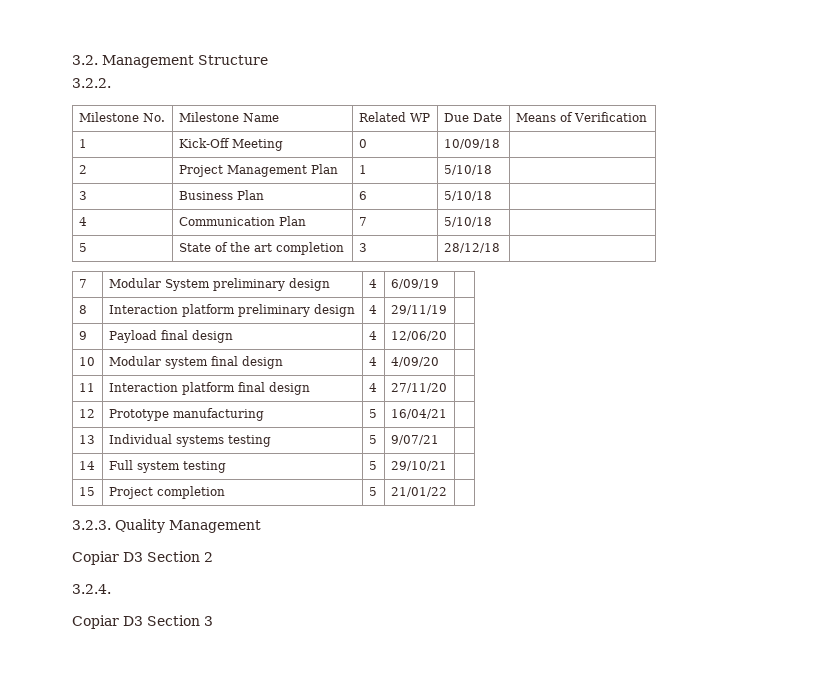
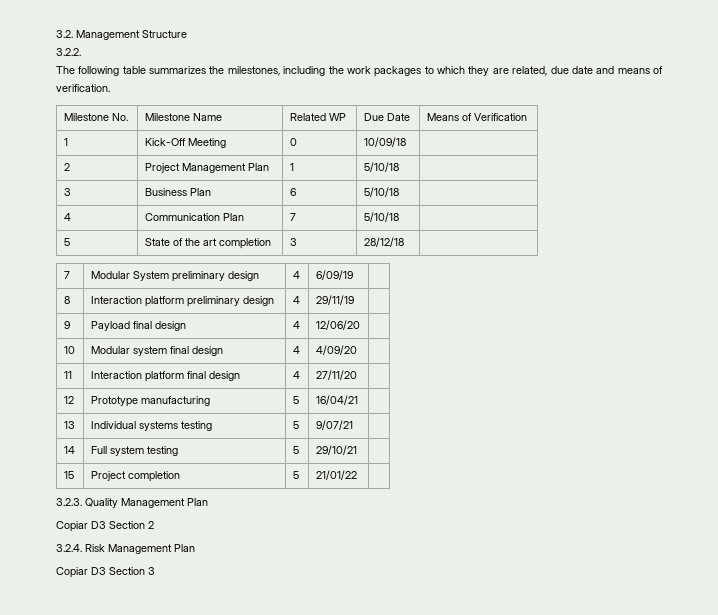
+ The following table summarizes the milestones, including the work packages to which they are related, due date and means of verification.
- 3.2.3. Quality Management
+ 3.2.3. Quality Management Plan
- 3.2.4.
+ 3.2.4. Risk Management Plan

